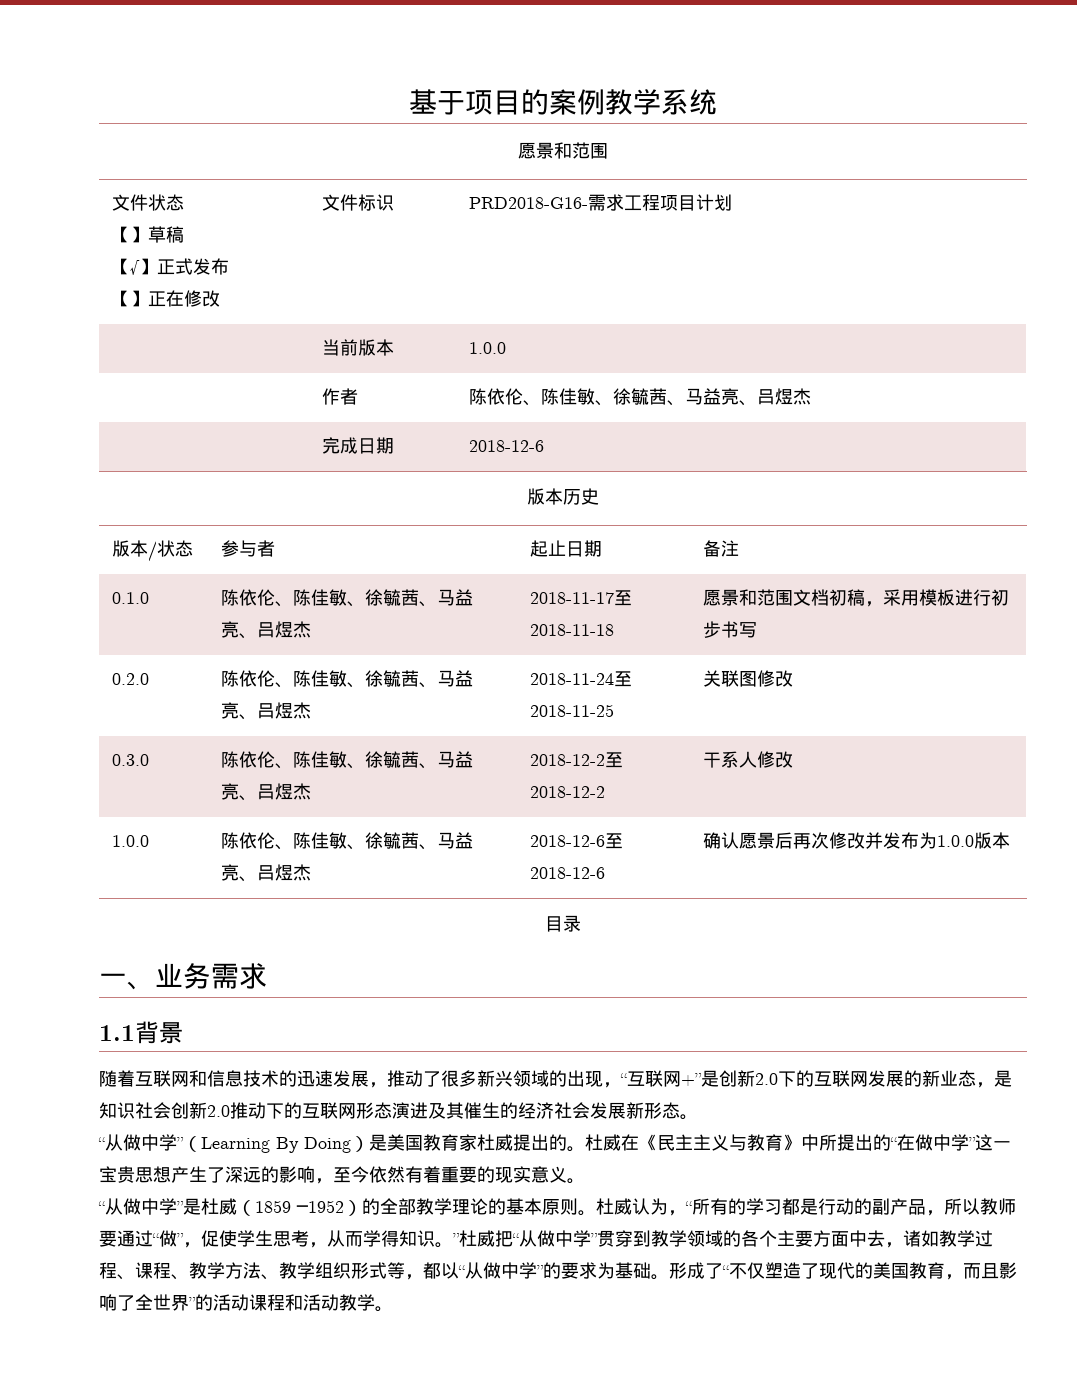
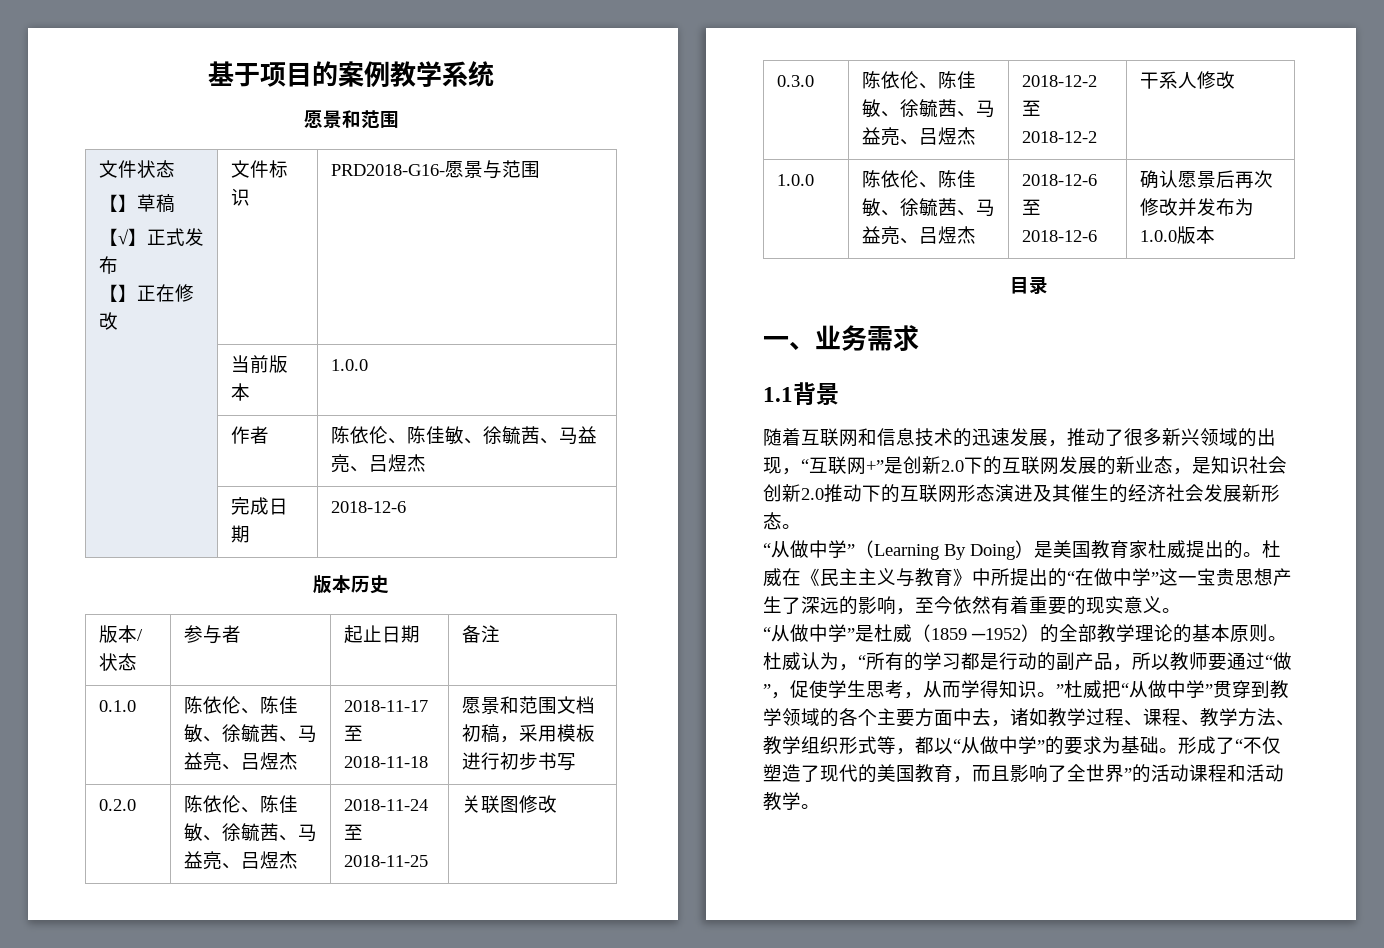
  文件状态
  【】草稿
  【√】正式发布
- 【】正在修改 | 文件标识 | PRD2018-G16-需求工程项目计划
+ 【】正在修改 | 文件标识 | PRD2018-G16-愿景与范围

